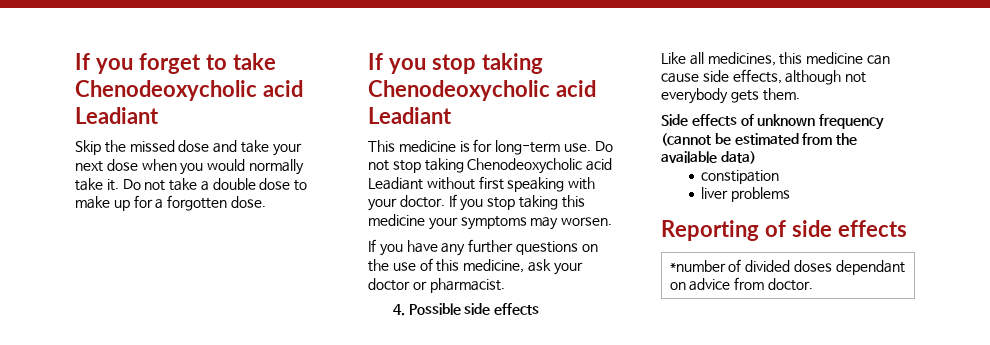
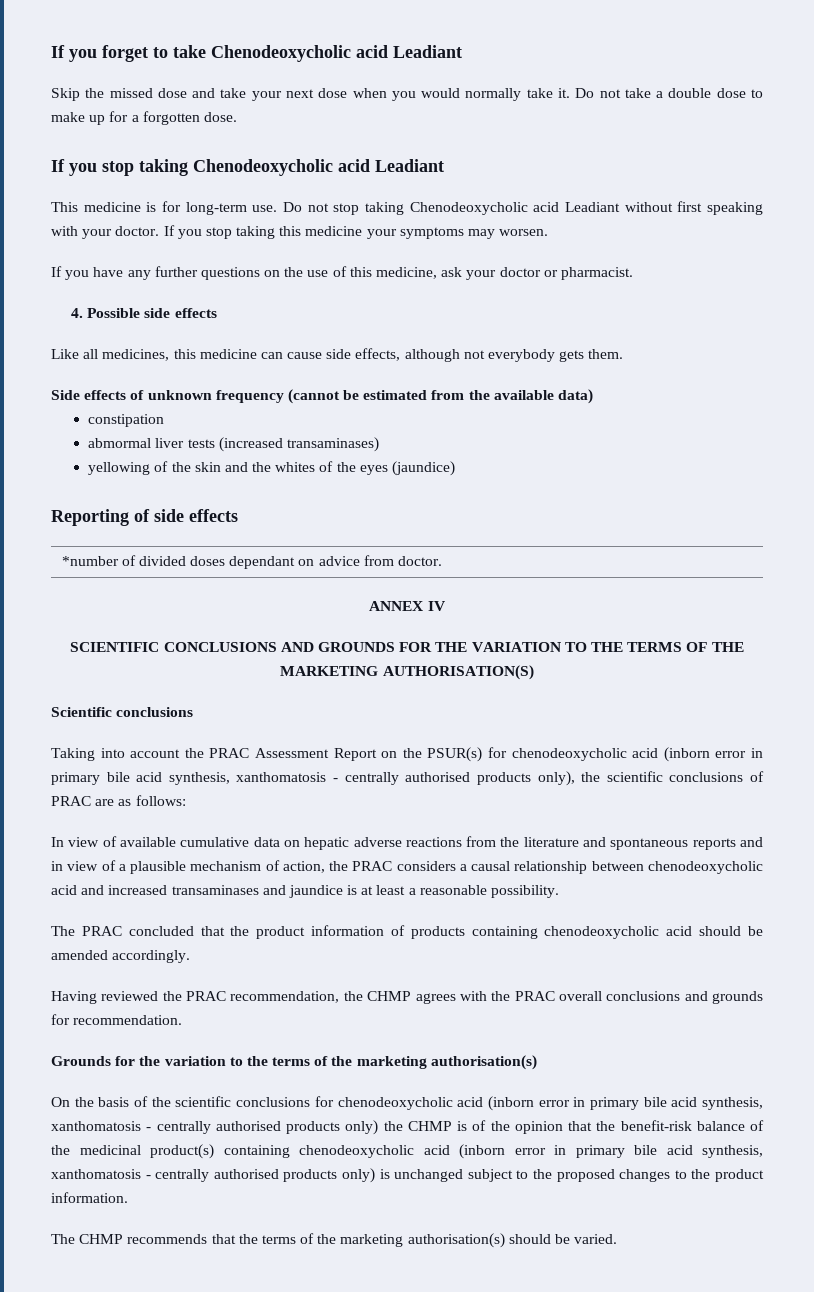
- liver problems
+ abmormal liver tests (increased transaminases)
+ yellowing of the skin and the whites of the eyes (jaundice)
+ ANNEX IV
+ SCIENTIFIC CONCLUSIONS AND GROUNDS FOR THE VARIATION TO THE TERMS OF THE MARKETING AUTHORISATION(S)
+ Scientific conclusions
+ Taking into account the PRAC Assessment Report on the PSUR(s) for chenodeoxycholic acid (inborn error in primary bile acid synthesis, xanthomatosis - centrally authorised products only), the scientific conclusions of PRAC are as follows:
+ In view of available cumulative data on hepatic adverse reactions from the literature and spontaneous reports and in view of a plausible mechanism of action, the PRAC considers a causal relationship between chenodeoxycholic acid and increased transaminases and jaundice is at least a reasonable possibility.
+ The PRAC concluded that the product information of products containing chenodeoxycholic acid should be amended accordingly.
+ Having reviewed the PRAC recommendation, the CHMP agrees with the PRAC overall conclusions and grounds for recommendation.
+ Grounds for the variation to the terms of the marketing authorisation(s)
+ On the basis of the scientific conclusions for chenodeoxycholic acid (inborn error in primary bile acid synthesis, xanthomatosis - centrally authorised products only) the CHMP is of the opinion that the benefit-risk balance of the medicinal product(s) containing chenodeoxycholic acid (inborn error in primary bile acid synthesis, xanthomatosis - centrally authorised products only) is unchanged subject to the proposed changes to the product information.
+ The CHMP recommends that the terms of the marketing authorisation(s) should be varied.

